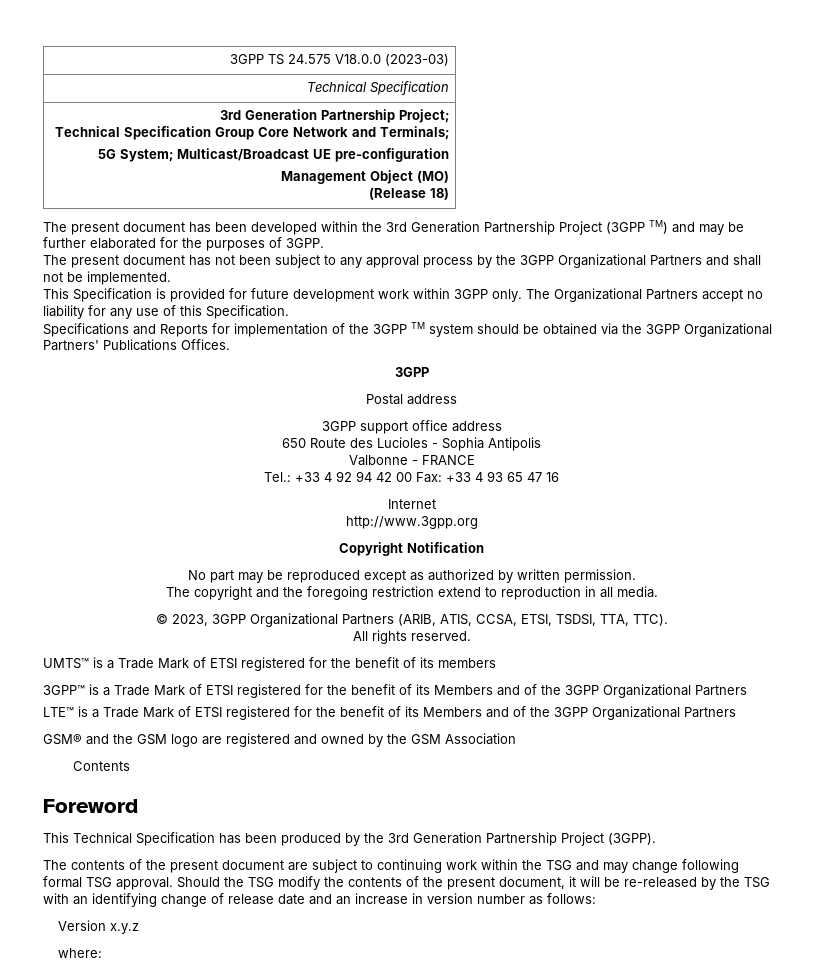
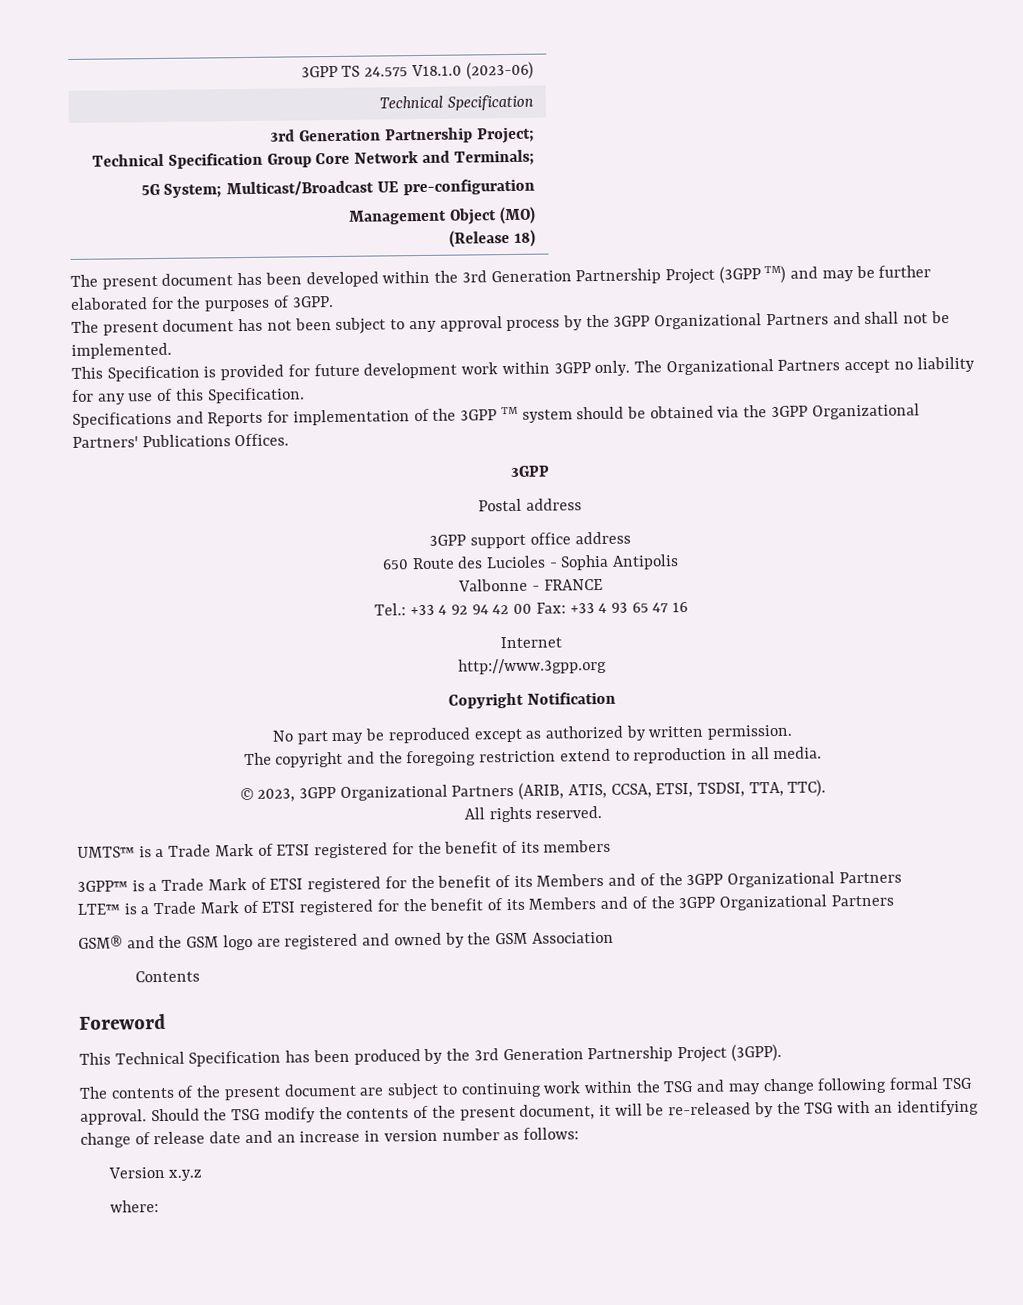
- 3GPP TS 24.575 V18.0.0 (2023-03)
+ 3GPP TS 24.575 V18.1.0 (2023-06)

